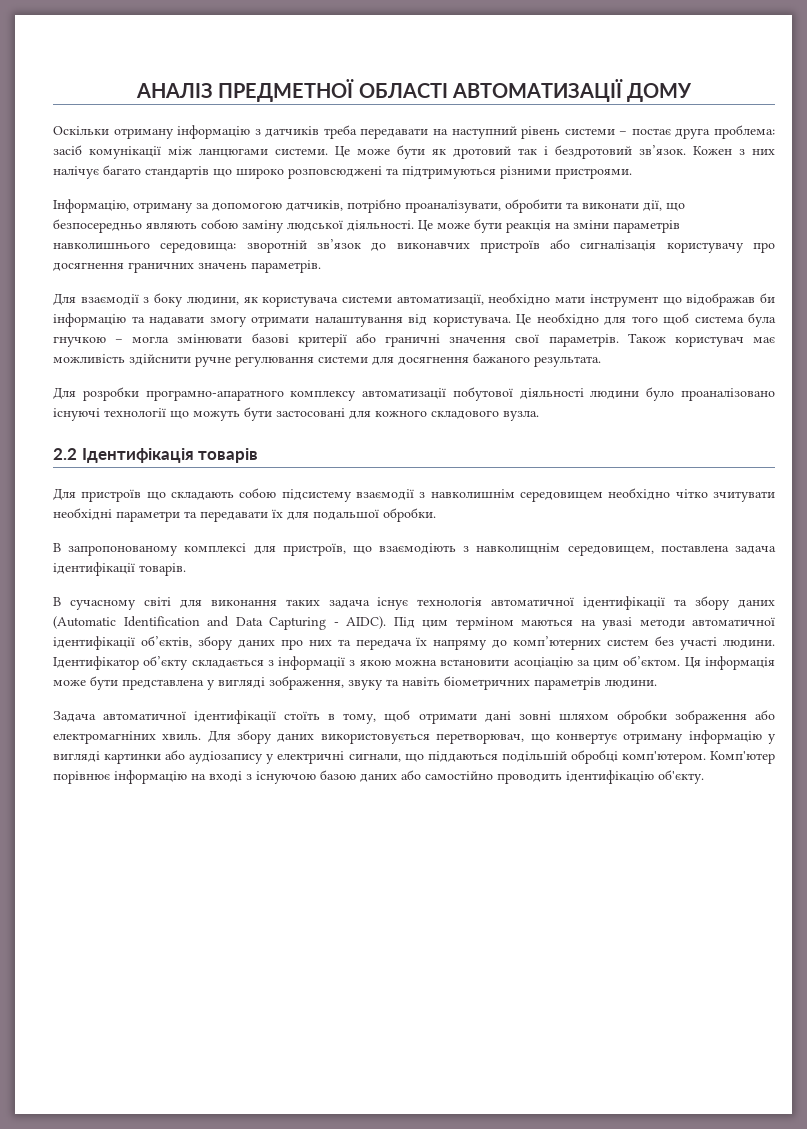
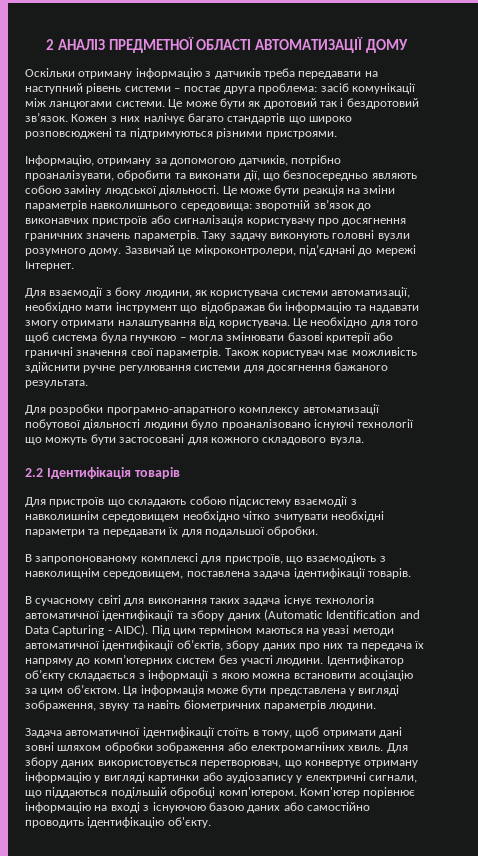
- АНАЛІЗ ПРЕДМЕТНОЇ ОБЛАСТІ АВТОМАТИЗАЦІЇ ДОМУ
+ 2 АНАЛІЗ ПРЕДМЕТНОЇ ОБЛАСТІ АВТОМАТИЗАЦІЇ ДОМУ
+ Таку задачу виконують головні вузли розумного дому. Зазвичай це мікроконтролери, під’єднані до мережі Інтернет.

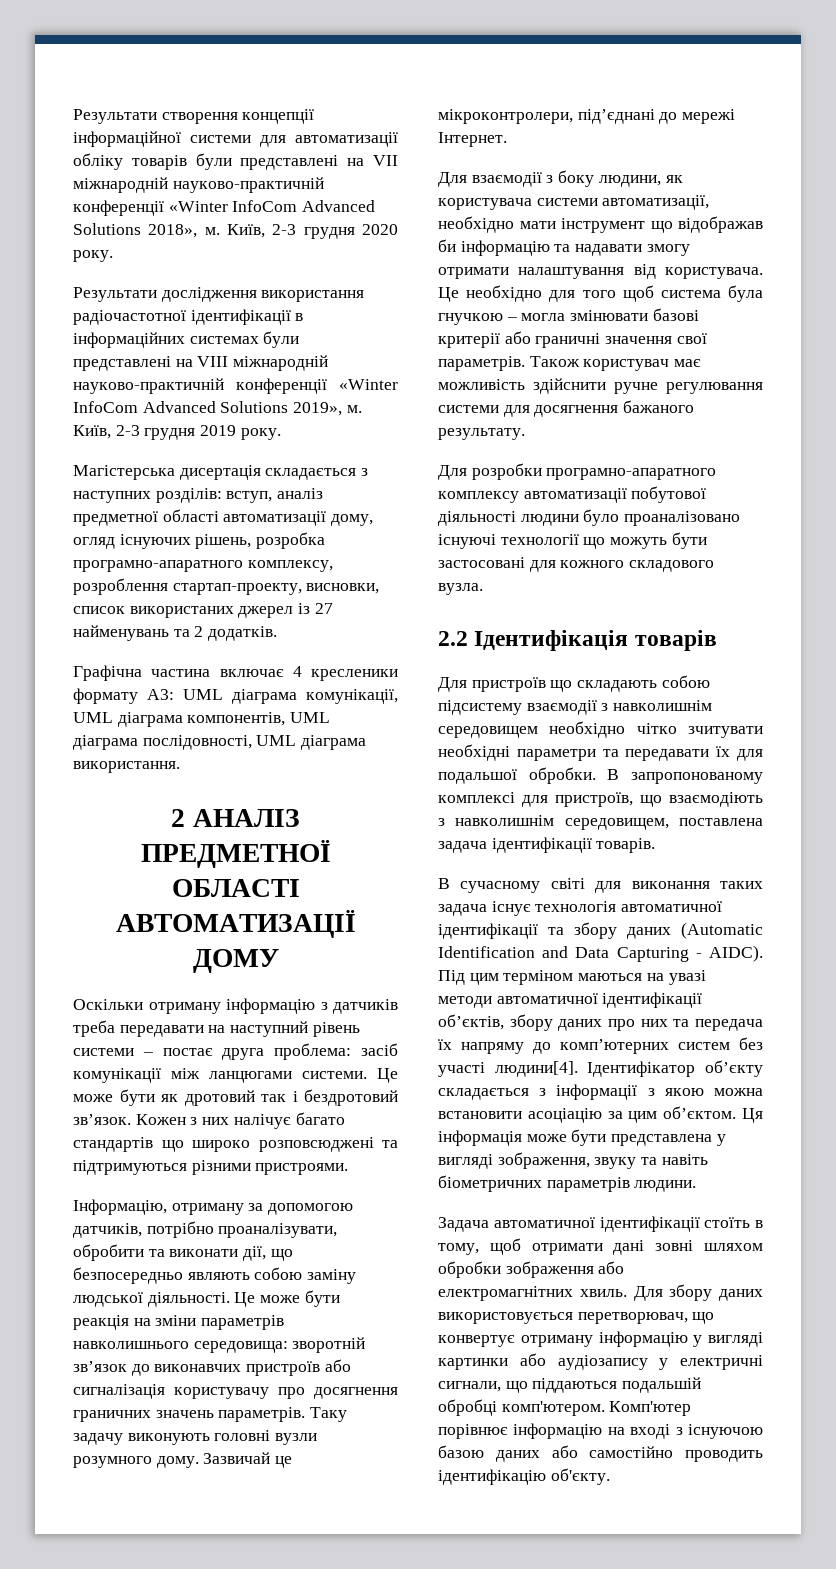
+ Результати створення концепції інформаційної системи для автоматизації обліку товарів були представлені на VII міжнародній науково-практичній конференції «Winter InfoCom Advanced Solutions 2018», м. Київ, 2-3 грудня 2020 року.
+ Результати дослідження використання радіочастотної ідентифікації в інформаційних системах були представлені на VIII міжнародній науково-практичній конференції «Winter InfoCom Advanced Solutions 2019», м. Київ, 2-3 грудня 2019 року.
+ Магістерська дисертація складається з наступних розділів: вступ, аналіз предметної області автоматизації дому, огляд існуючих рішень, розробка програмно-апаратного комплексу, розроблення стартап-проекту, висновки, список використаних джерел із 27 найменувань та 2 додатків.
+ Графічна частина включає 4 кресленики формату А3: UML діаграма комунікації, UML діаграма компонентів, UML діаграма послідовності, UML діаграма використання.
- Також користувач має можливість здійснити ручне регулювання системи для досягнення бажаного результата.
+ Також користувач має можливість здійснити ручне регулювання системи для досягнення бажаного результату.
- Для пристроїв що складають собою підсистему взаємодії з навколишнім середовищем необхідно чітко зчитувати необхідні параметри та передавати їх для подальшої обробки.
- В запропонованому комплексі для пристроїв, що взаємодіють з навколищнім середовищем, поставлена задача ідентифікації товарів.
+ Для пристроїв що складають собою підсистему взаємодії з навколишнім середовищем необхідно чітко зчитувати необхідні параметри та передавати їх для подальшої обробки. В запропонованому комплексі для пристроїв, що взаємодіють з навколишнім середовищем, поставлена задача ідентифікації товарів.
- Під цим терміном маються на увазі методи автоматичної ідентифікації об’єктів, збору даних про них та передача їх напряму до комп’ютерних систем без участі людини.
+ Під цим терміном маються на увазі методи автоматичної ідентифікації об’єктів, збору даних про них та передача їх напряму до комп’ютерних систем без участі людини[4].
- Задача автоматичної ідентифікації стоїть в тому, щоб отримати дані зовні шляхом обробки зображення або електромагніних хвиль.
+ Задача автоматичної ідентифікації стоїть в тому, щоб отримати дані зовні шляхом обробки зображення або електромагнітних хвиль.
- Для збору даних використовується перетворювач, що конвертує отриману інформацію у вигляді картинки або аудіозапису у електричні сигнали, що піддаються подільшій обробці комп'ютером.
+ Для збору даних використовується перетворювач, що конвертує отриману інформацію у вигляді картинки або аудіозапису у електричні сигнали, що піддаються подальшій обробці комп'ютером.

